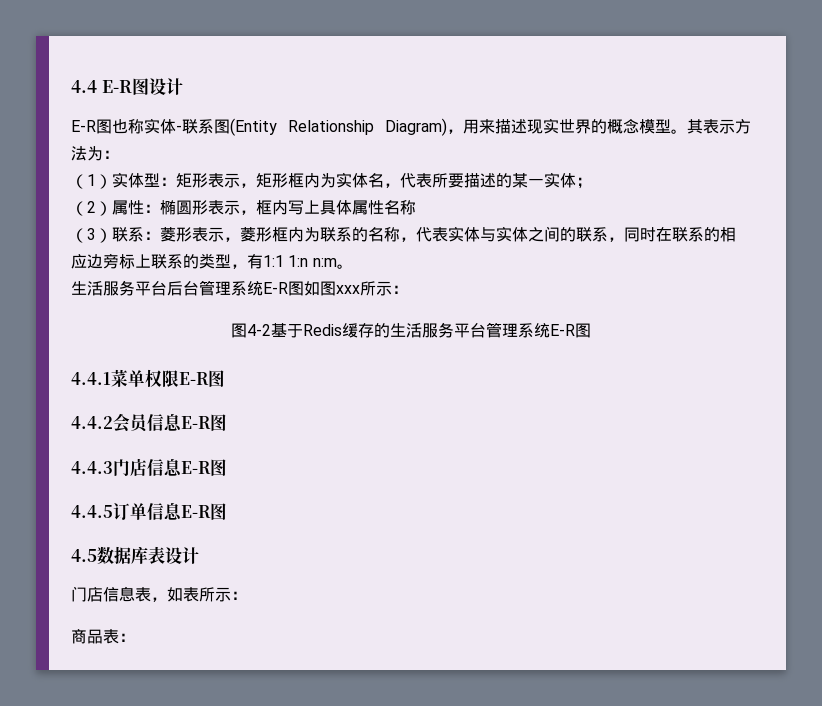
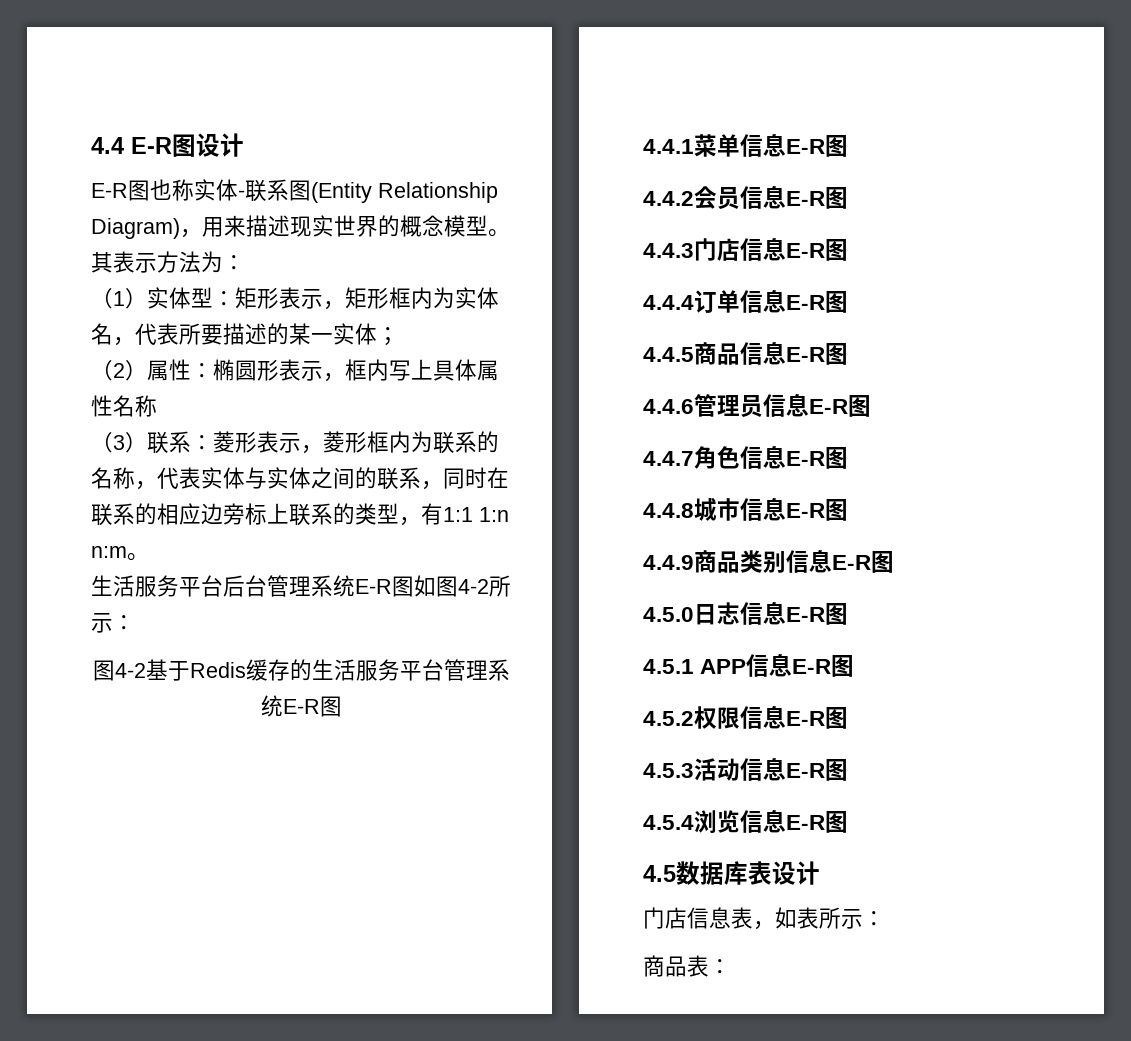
- 生活服务平台后台管理系统E-R图如图xxx所示：
+ 生活服务平台后台管理系统E-R图如图4-2所示：
- 4.4.1菜单权限E-R图
+ 4.4.1菜单信息E-R图
- 4.4.5订单信息E-R图
+ 4.4.4订单信息E-R图
+ 4.4.5商品信息E-R图
+ 4.4.6管理员信息E-R图
+ 4.4.7角色信息E-R图
+ 4.4.8城市信息E-R图
+ 4.4.9商品类别信息E-R图
+ 4.5.0日志信息E-R图
+ 4.5.1 APP信息E-R图
+ 4.5.2权限信息E-R图
+ 4.5.3活动信息E-R图
+ 4.5.4浏览信息E-R图

